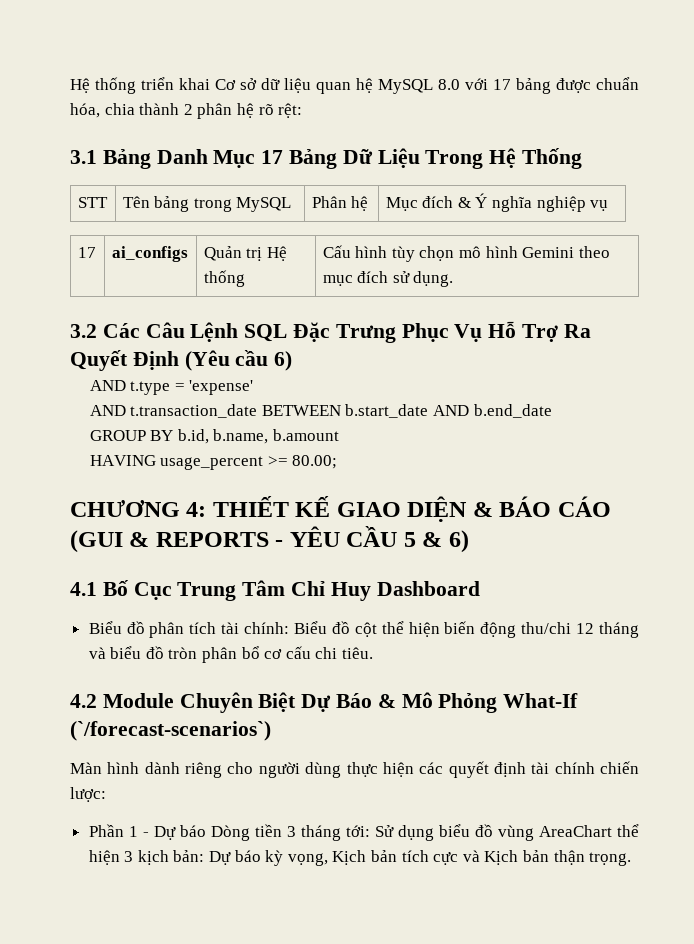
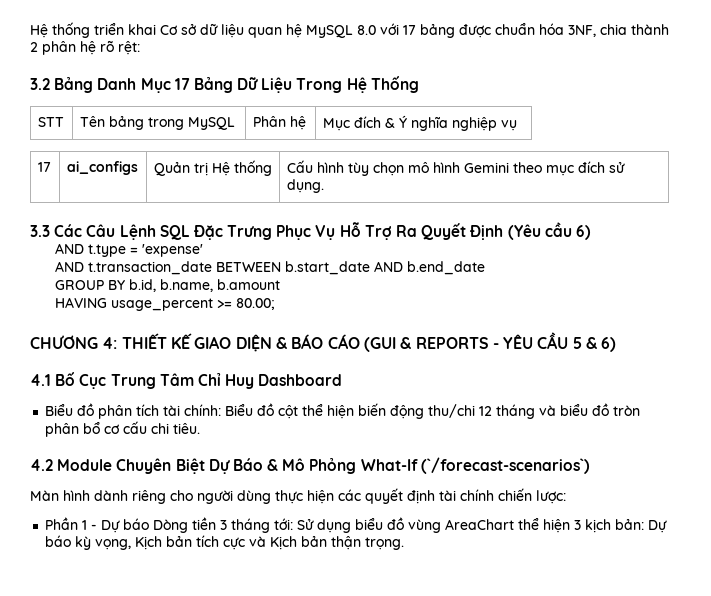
- Hệ thống triển khai Cơ sở dữ liệu quan hệ MySQL 8.0 với 17 bảng được chuẩn hóa, chia thành 2 phân hệ rõ rệt:
+ Hệ thống triển khai Cơ sở dữ liệu quan hệ MySQL 8.0 với 17 bảng được chuẩn hóa 3NF, chia thành 2 phân hệ rõ rệt:
- 3.1 Bảng Danh Mục 17 Bảng Dữ Liệu Trong Hệ Thống
+ 3.2 Bảng Danh Mục 17 Bảng Dữ Liệu Trong Hệ Thống
- 3.2 Các Câu Lệnh SQL Đặc Trưng Phục Vụ Hỗ Trợ Ra Quyết Định (Yêu cầu 6)
+ 3.3 Các Câu Lệnh SQL Đặc Trưng Phục Vụ Hỗ Trợ Ra Quyết Định (Yêu cầu 6)

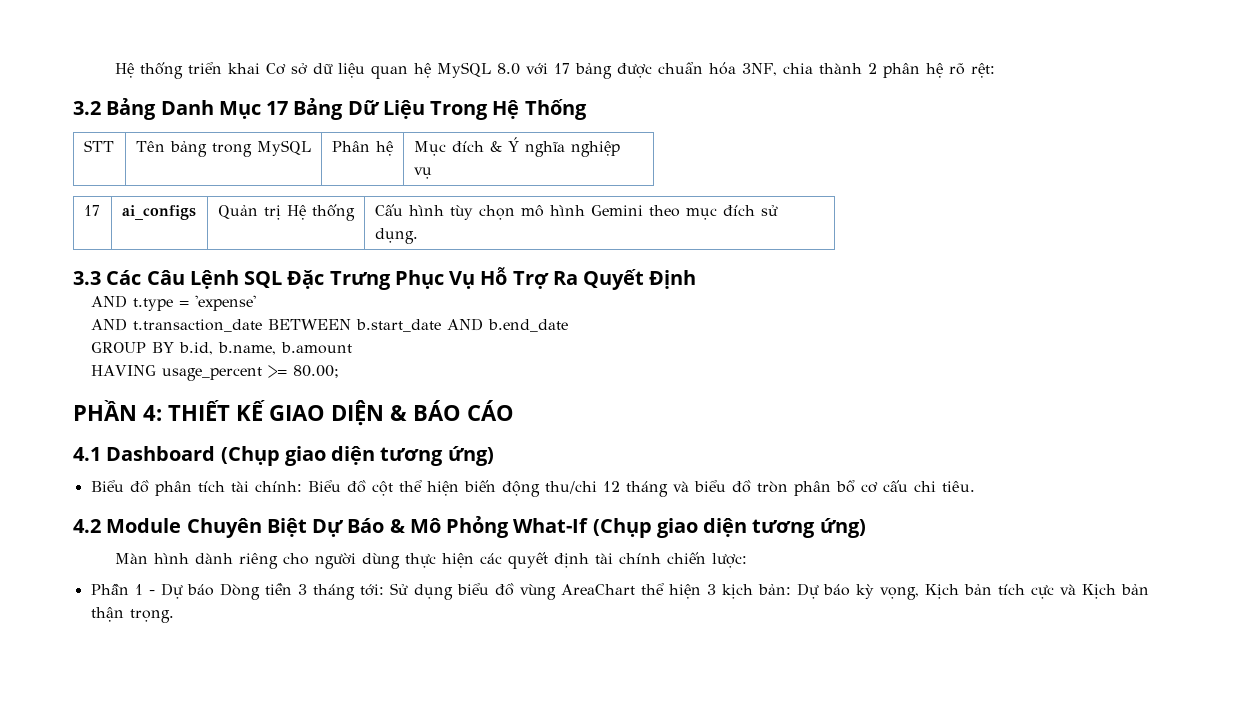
- 3.3 Các Câu Lệnh SQL Đặc Trưng Phục Vụ Hỗ Trợ Ra Quyết Định (Yêu cầu 6)
+ 3.3 Các Câu Lệnh SQL Đặc Trưng Phục Vụ Hỗ Trợ Ra Quyết Định
- CHƯƠNG 4: THIẾT KẾ GIAO DIỆN & BÁO CÁO (GUI & REPORTS - YÊU CẦU 5 & 6)
- 4.1 Bố Cục Trung Tâm Chỉ Huy Dashboard
+ PHẦN 4: THIẾT KẾ GIAO DIỆN & BÁO CÁO
+ 4.1 Dashboard (Chụp giao diện tương ứng)
- 4.2 Module Chuyên Biệt Dự Báo & Mô Phỏng What-If (`/forecast-scenarios`)
+ 4.2 Module Chuyên Biệt Dự Báo & Mô Phỏng What-If (Chụp giao diện tương ứng)

